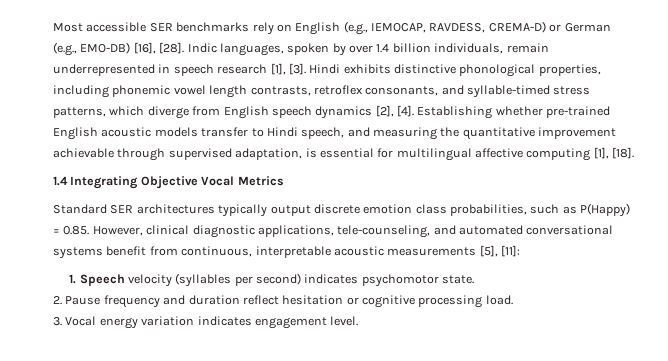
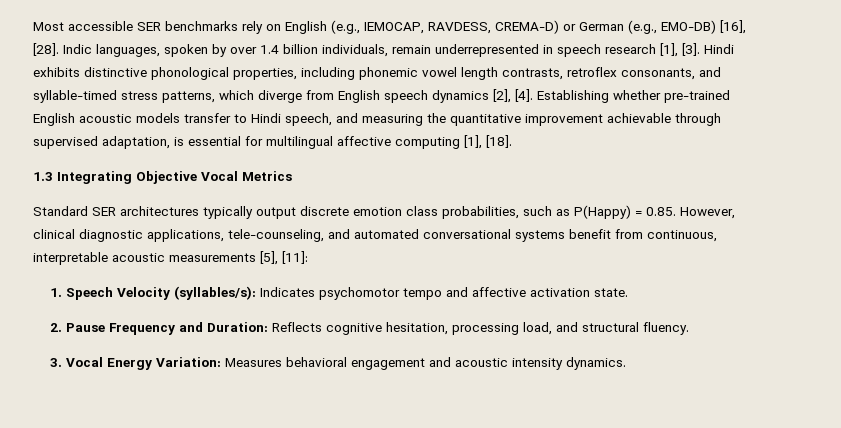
- 1.4 Integrating Objective Vocal Metrics
+ 1.3 Integrating Objective Vocal Metrics
- 1. Speech velocity (syllables per second) indicates psychomotor state.
- 2. Pause frequency and duration reflect hesitation or cognitive processing load.
- 3. Vocal energy variation indicates engagement level.
+ 1. Speech Velocity (syllables/s): Indicates psychomotor tempo and affective activation state.
+ 2. Pause Frequency and Duration: Reflects cognitive hesitation, processing load, and structural fluency.
+ 3. Vocal Energy Variation: Measures behavioral engagement and acoustic intensity dynamics.

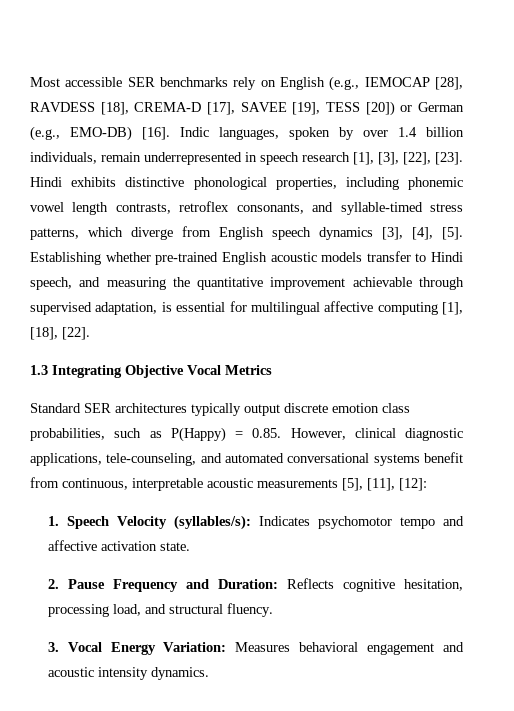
- Most accessible SER benchmarks rely on English (e.g., IEMOCAP, RAVDESS, CREMA-D) or German (e.g., EMO-DB) [16], [28].
+ Most accessible SER benchmarks rely on English (e.g., IEMOCAP [28], RAVDESS [18], CREMA-D [17], SAVEE [19], TESS [20]) or German (e.g., EMO-DB) [16].
- Indic languages, spoken by over 1.4 billion individuals, remain underrepresented in speech research [1], [3].
+ Indic languages, spoken by over 1.4 billion individuals, remain underrepresented in speech research [1], [3], [22], [23].
- Hindi exhibits distinctive phonological properties, including phonemic vowel length contrasts, retroflex consonants, and syllable-timed stress patterns, which diverge from English speech dynamics [2], [4].
+ Hindi exhibits distinctive phonological properties, including phonemic vowel length contrasts, retroflex consonants, and syllable-timed stress patterns, which diverge from English speech dynamics [3], [4], [5].
- Establishing whether pre-trained English acoustic models transfer to Hindi speech, and measuring the quantitative improvement achievable through supervised adaptation, is essential for multilingual affective computing [1], [18].
+ Establishing whether pre-trained English acoustic models transfer to Hindi speech, and measuring the quantitative improvement achievable through supervised adaptation, is essential for multilingual affective computing [1], [18], [22].
- Standard SER architectures typically output discrete emotion class probabilities, such as P(Happy) = 0.85. However, clinical diagnostic applications, tele-counseling, and automated conversational systems benefit from continuous, interpretable acoustic measurements [5], [11]:
+ Standard SER architectures typically output discrete emotion class probabilities, such as P(Happy) = 0.85. However, clinical diagnostic applications, tele-counseling, and automated conversational systems benefit from continuous, interpretable acoustic measurements [5], [11], [12]:

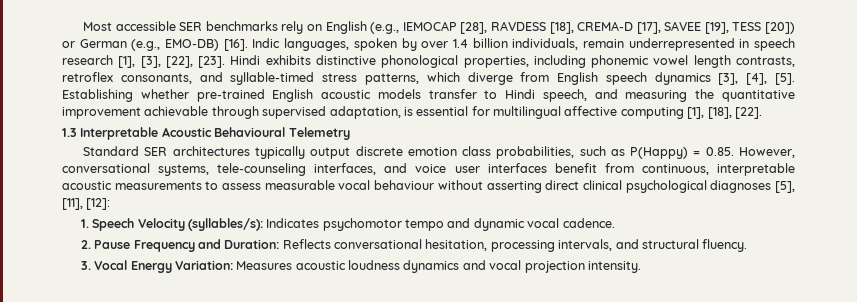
- 1.3 Integrating Objective Vocal Metrics
+ 1.3 Interpretable Acoustic Behavioural Telemetry
- Standard SER architectures typically output discrete emotion class probabilities, such as P(Happy) = 0.85. However, clinical diagnostic applications, tele-counseling, and automated conversational systems benefit from continuous, interpretable acoustic measurements [5], [11], [12]:
+ Standard SER architectures typically output discrete emotion class probabilities, such as P(Happy) = 0.85. However, conversational systems, tele-counseling interfaces, and voice user interfaces benefit from continuous, interpretable acoustic measurements to assess measurable vocal behaviour without asserting direct clinical psychological diagnoses [5], [11], [12]:
- 1. Speech Velocity (syllables/s): Indicates psychomotor tempo and affective activation state.
+ 1. Speech Velocity (syllables/s): Indicates psychomotor tempo and dynamic vocal cadence.
- 2. Pause Frequency and Duration: Reflects cognitive hesitation, processing load, and structural fluency.
+ 2. Pause Frequency and Duration: Reflects conversational hesitation, processing intervals, and structural fluency.
- 3. Vocal Energy Variation: Measures behavioral engagement and acoustic intensity dynamics.
+ 3. Vocal Energy Variation: Measures acoustic loudness dynamics and vocal projection intensity.

